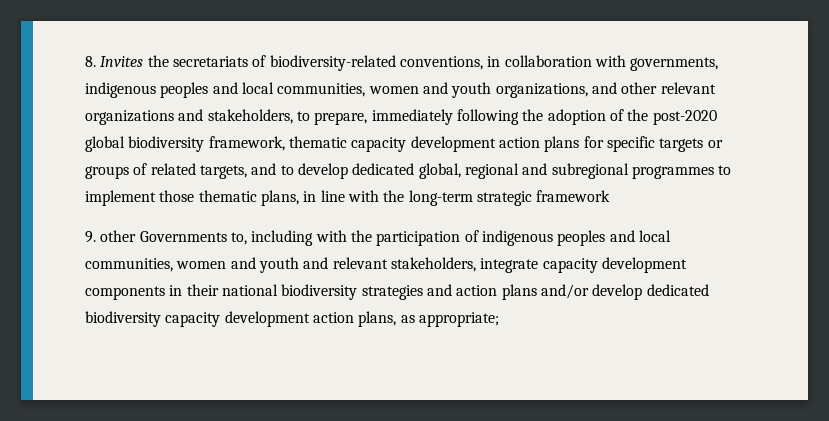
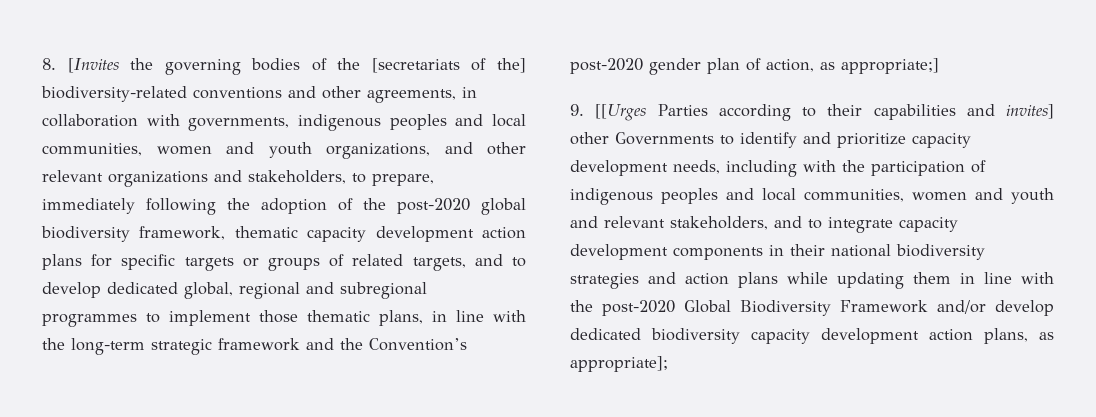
- 8. Invites the secretariats of biodiversity-related conventions, in collaboration with governments, indigenous peoples and local communities, women and youth organizations, and other relevant organizations and stakeholders, to prepare, immediately following the adoption of the post-2020 global biodiversity framework, thematic capacity development action plans for specific targets or groups of related targets, and to develop dedicated global, regional and subregional programmes to implement those thematic plans, in line with the long-term strategic framework
- 9. other Governments to, including with the participation of indigenous peoples and local communities, women and youth and relevant stakeholders, integrate capacity development components in their national biodiversity strategies and action plans and/or develop dedicated biodiversity capacity development action plans, as appropriate;
+ 8. [Invites the governing bodies of the [secretariats of the] biodiversity-related conventions and other agreements, in collaboration with governments, indigenous peoples and local communities, women and youth organizations, and other relevant organizations and stakeholders, to prepare, immediately following the adoption of the post-2020 global biodiversity framework, thematic capacity development action plans for specific targets or groups of related targets, and to develop dedicated global, regional and subregional programmes to implement those thematic plans, in line with the long-term strategic framework and the Convention’s post-2020 gender plan of action, as appropriate;]
+ 9. [[Urges Parties according to their capabilities and invites] other Governments to identify and prioritize capacity development needs, including with the participation of indigenous peoples and local communities, women and youth and relevant stakeholders, and to integrate capacity development components in their national biodiversity strategies and action plans while updating them in line with the post-2020 Global Biodiversity Framework and/or develop dedicated biodiversity capacity development action plans, as appropriate];

